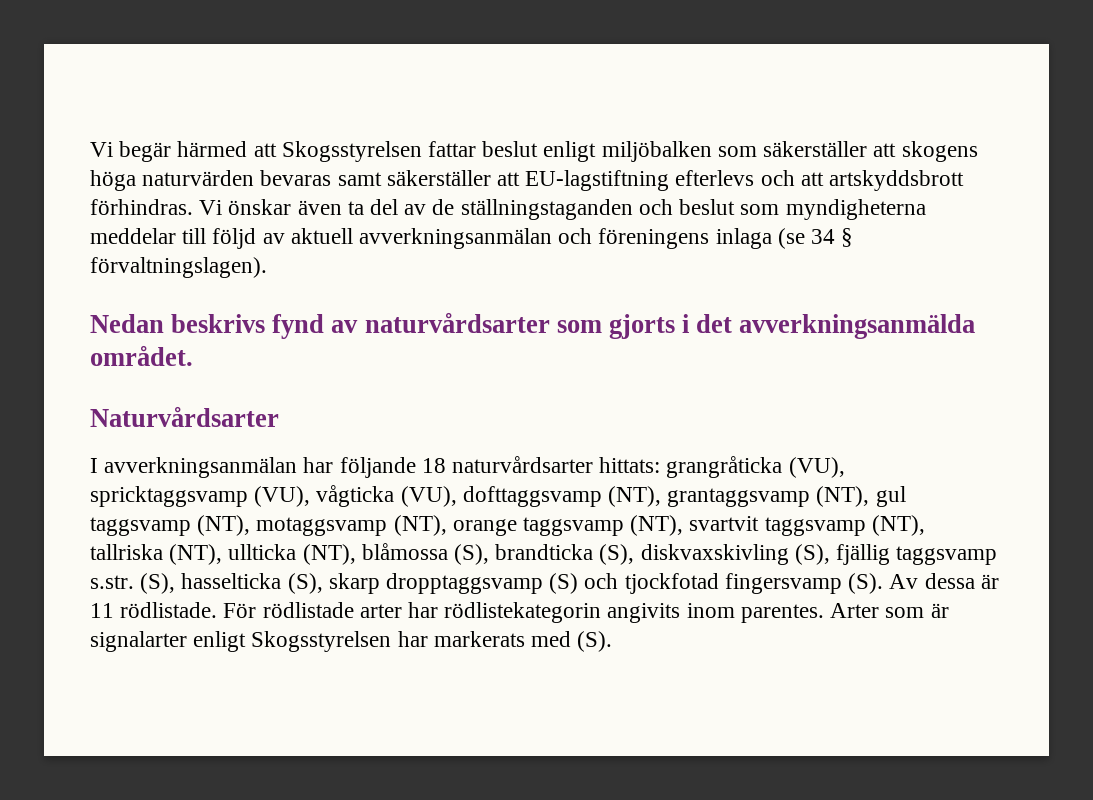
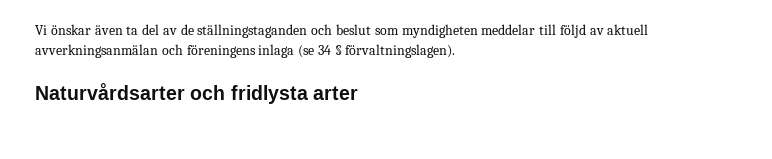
- Vi begär härmed att Skogsstyrelsen fattar beslut enligt miljöbalken som säkerställer att skogens höga naturvärden bevaras samt säkerställer att EU-lagstiftning efterlevs och att artskyddsbrott förhindras. Vi önskar även ta del av de ställningstaganden och beslut som myndigheterna meddelar till följd av aktuell avverkningsanmälan och föreningens inlaga (se 34 § förvaltningslagen).
+ Vi önskar även ta del av de ställningstaganden och beslut som myndigheten meddelar till följd av aktuell avverkningsanmälan och föreningens inlaga (se 34 § förvaltningslagen).
- Nedan beskrivs fynd av naturvårdsarter som gjorts i det avverkningsanmälda området.
- Naturvårdsarter
- I avverkningsanmälan har följande 18 naturvårdsarter hittats: grangråticka (VU), spricktaggsvamp (VU), vågticka (VU), dofttaggsvamp (NT), grantaggsvamp (NT), gul taggsvamp (NT), motaggsvamp (NT), orange taggsvamp (NT), svartvit taggsvamp (NT), tallriska (NT), ullticka (NT), blåmossa (S), brandticka (S), diskvaxskivling (S), fjällig taggsvamp s.str. (S), hasselticka (S), skarp dropptaggsvamp (S) och tjockfotad fingersvamp (S). Av dessa är 11 rödlistade. För rödlistade arter har rödlistekategorin angivits inom parentes. Arter som är signalarter enligt Skogsstyrelsen har markerats med (S).
+ Naturvårdsarter och fridlysta arter

